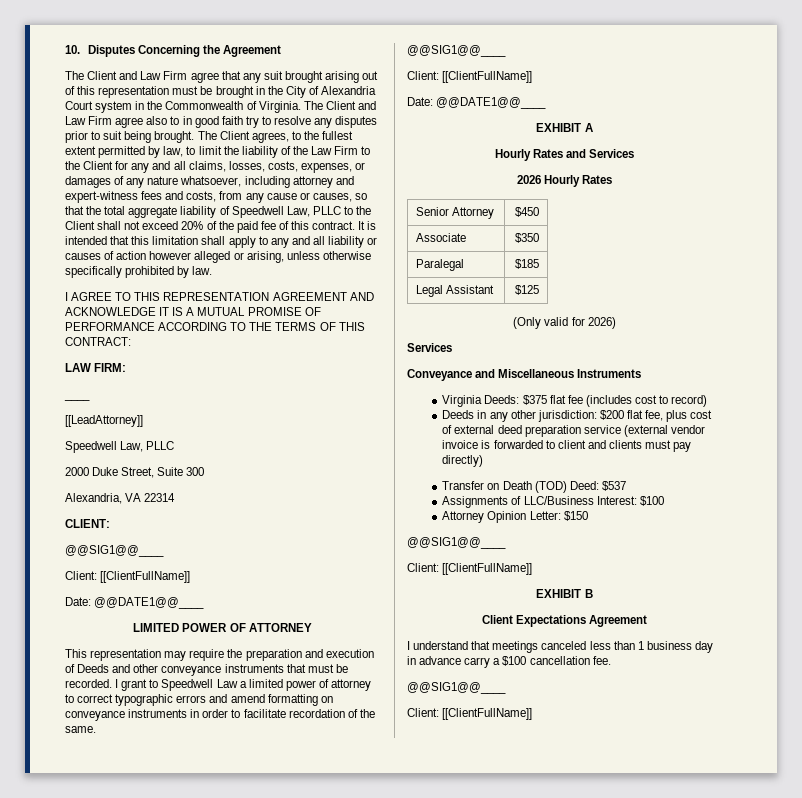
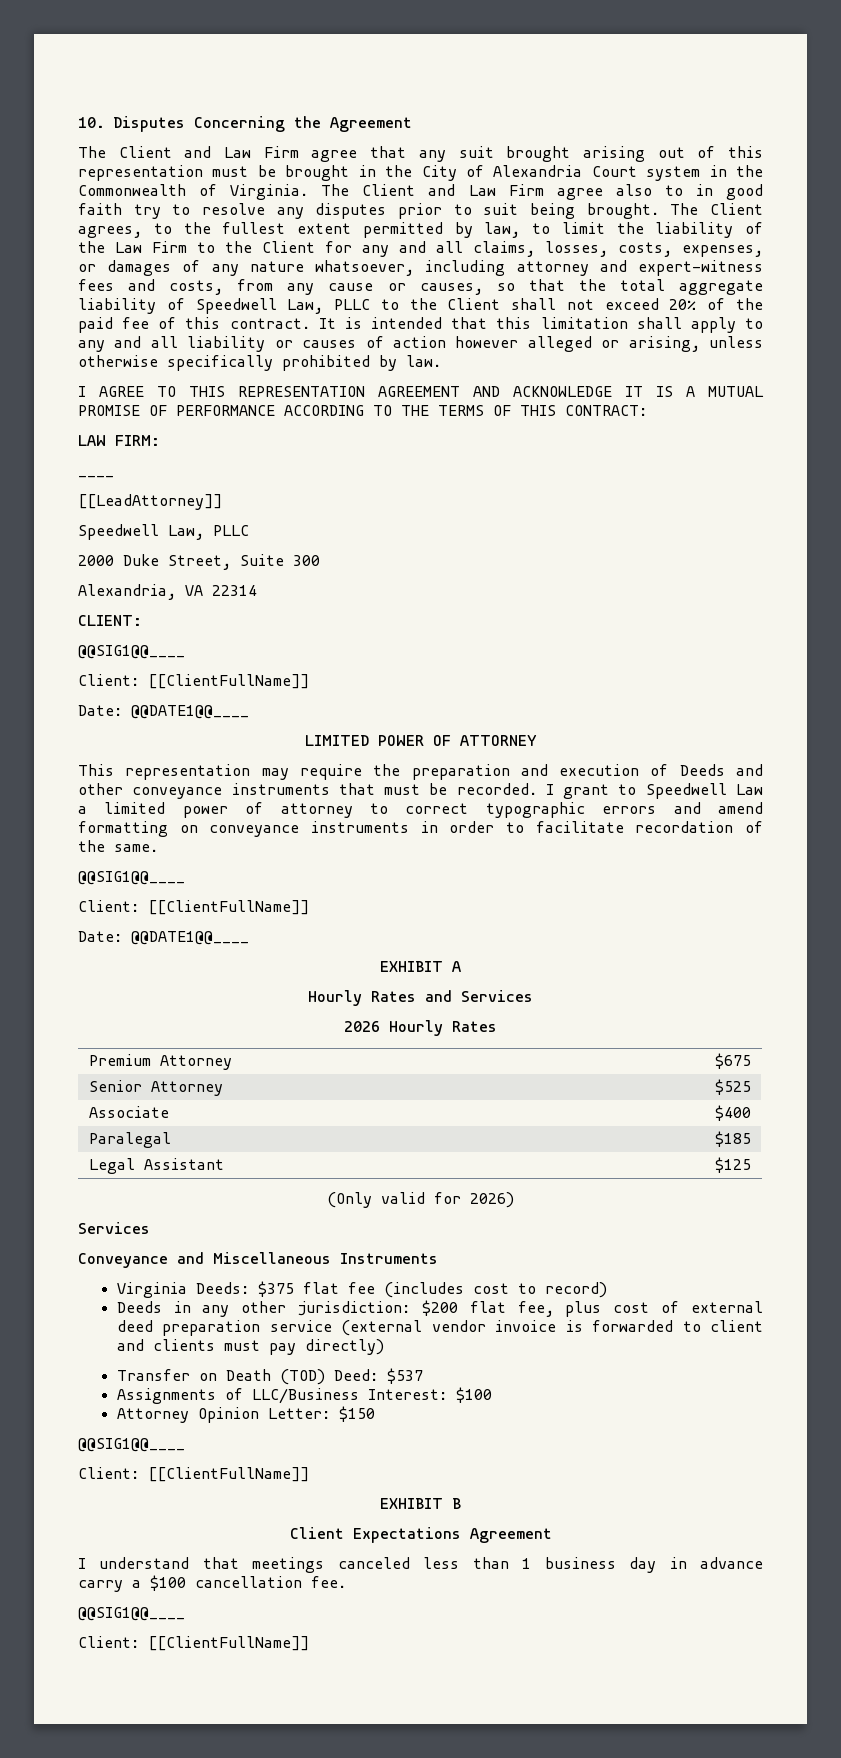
+ Premium Attorney | $675
- Senior Attorney | $450
+ Senior Attorney | $525
- Associate | $350
+ Associate | $400

